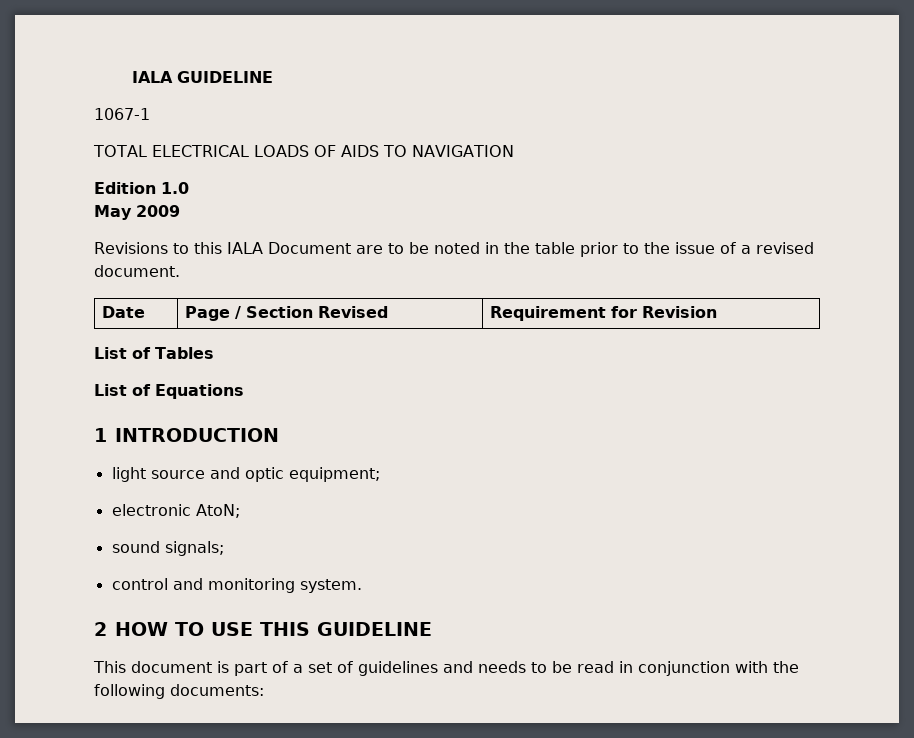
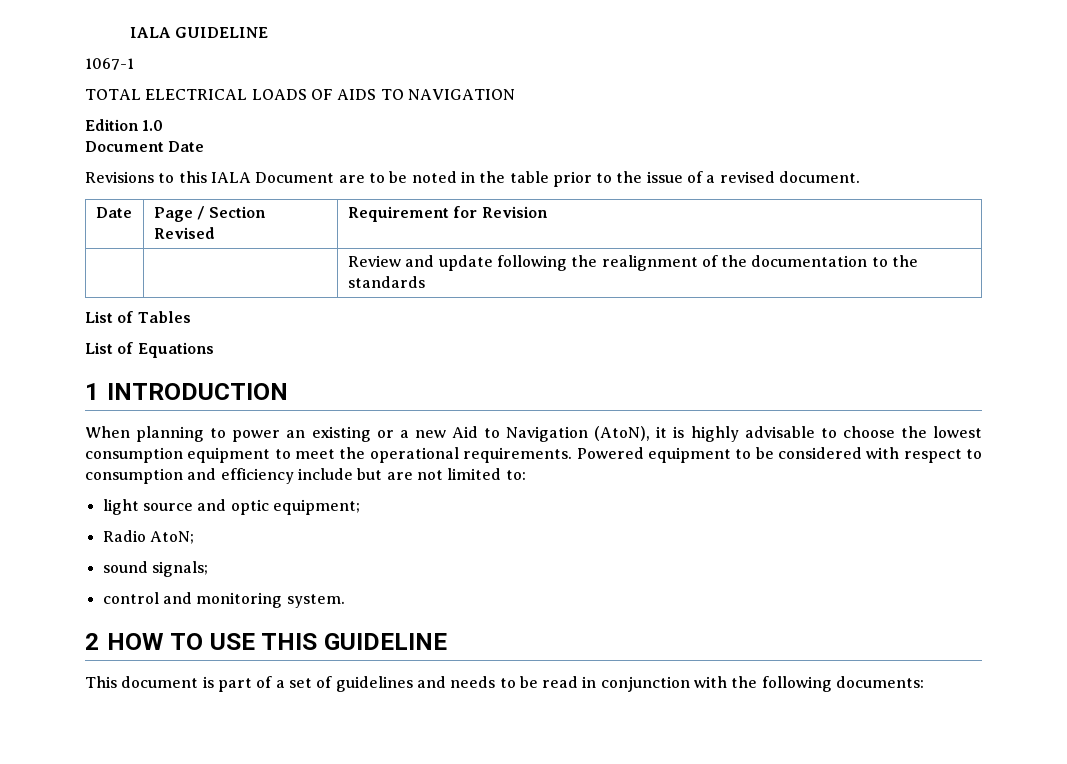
- May 2009
+ Document Date
+ | | Review and update following the realignment of the documentation to the standards
+ When planning to power an existing or a new Aid to Navigation (AtoN), it is highly advisable to choose the lowest consumption equipment to meet the operational requirements. Powered equipment to be considered with respect to consumption and efficiency include but are not limited to:
- electronic AtoN;
+ Radio AtoN;

